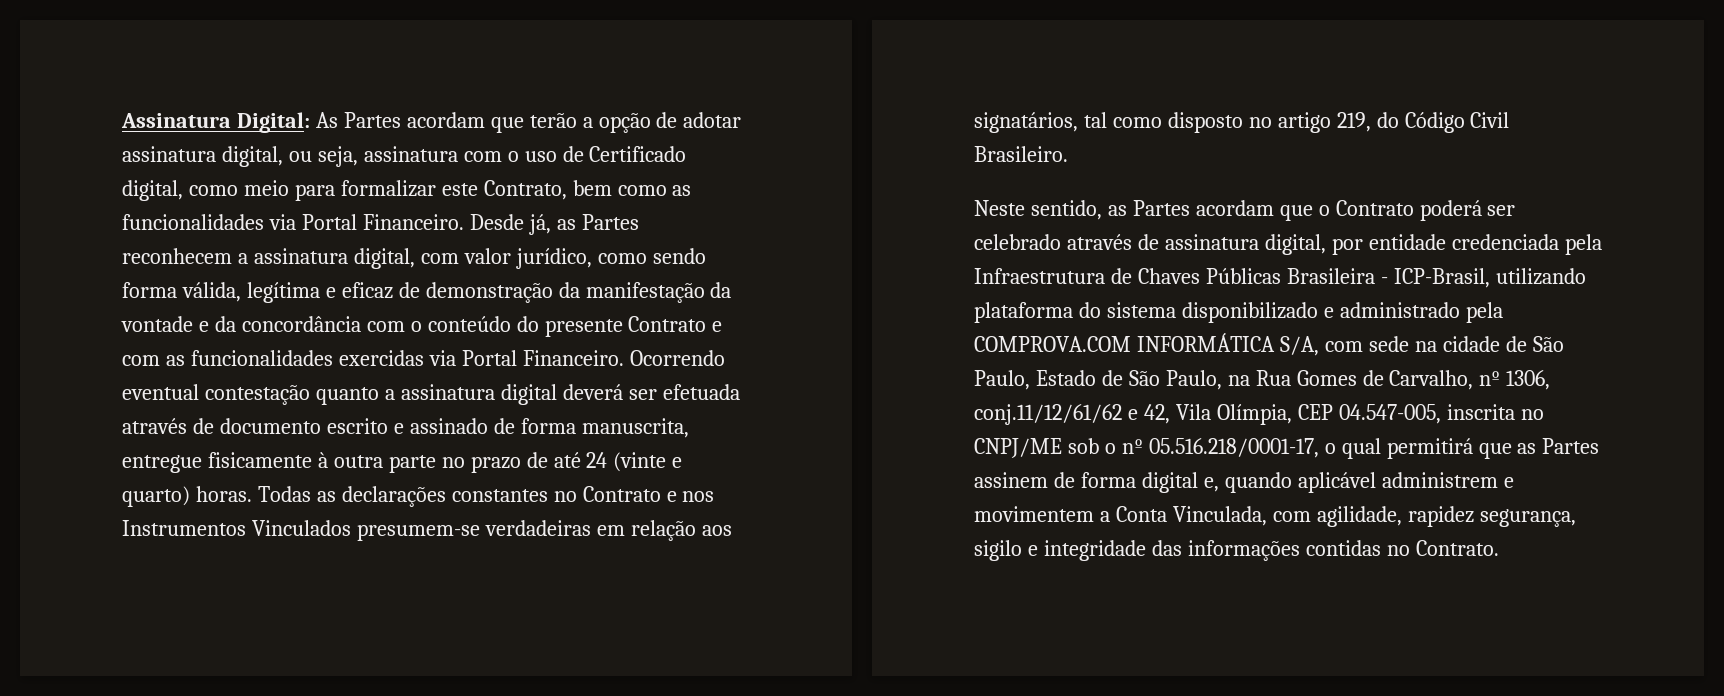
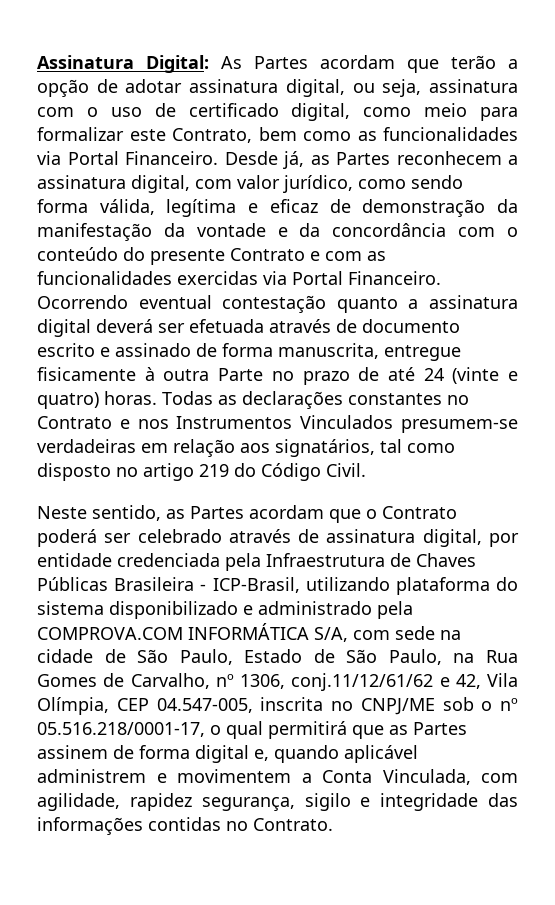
- Assinatura Digital: As Partes acordam que terão a opção de adotar assinatura digital, ou seja, assinatura com o uso de Certificado digital, como meio para formalizar este Contrato, bem como as funcionalidades via Portal Financeiro.
+ Assinatura Digital: As Partes acordam que terão a opção de adotar assinatura digital, ou seja, assinatura com o uso de certificado digital, como meio para formalizar este Contrato, bem como as funcionalidades via Portal Financeiro.
- Ocorrendo eventual contestação quanto a assinatura digital deverá ser efetuada através de documento escrito e assinado de forma manuscrita, entregue fisicamente à outra parte no prazo de até 24 (vinte e quarto) horas.
+ Ocorrendo eventual contestação quanto a assinatura digital deverá ser efetuada através de documento escrito e assinado de forma manuscrita, entregue fisicamente à outra Parte no prazo de até 24 (vinte e quatro) horas.
- Todas as declarações constantes no Contrato e nos Instrumentos Vinculados presumem-se verdadeiras em relação aos signatários, tal como disposto no artigo 219, do Código Civil Brasileiro.
+ Todas as declarações constantes no Contrato e nos Instrumentos Vinculados presumem-se verdadeiras em relação aos signatários, tal como disposto no artigo 219 do Código Civil.

